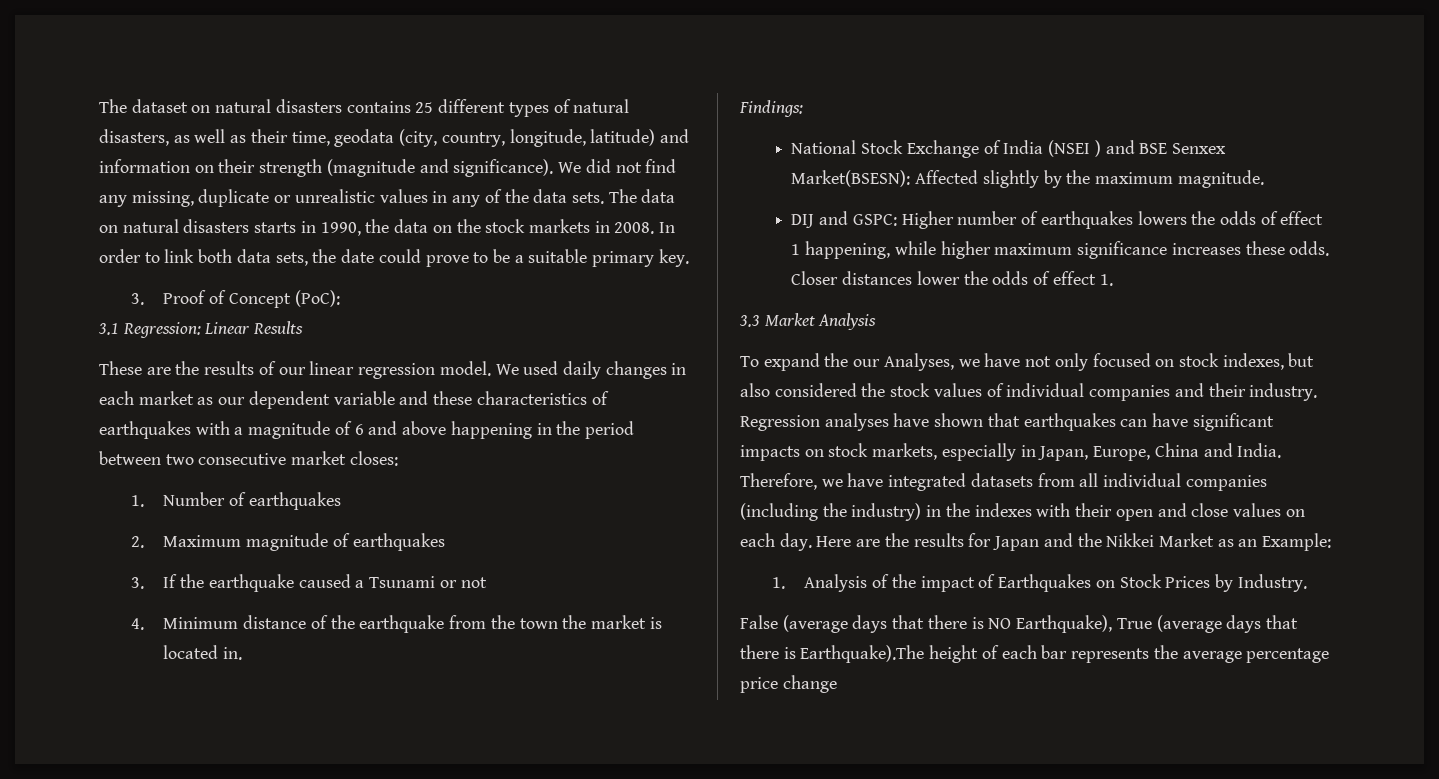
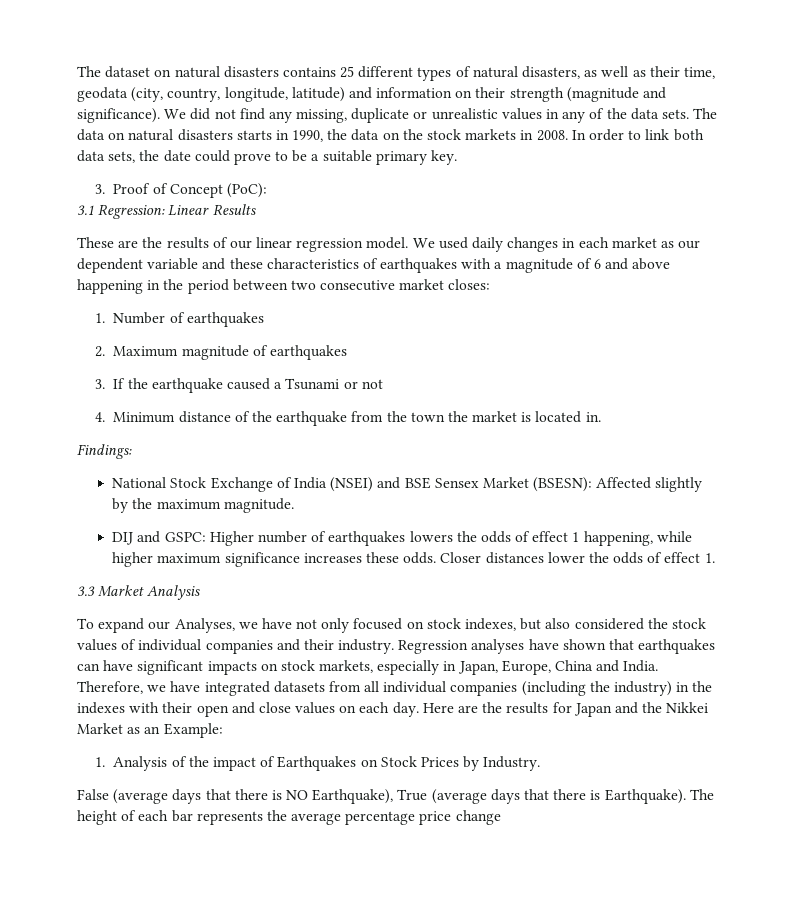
- National Stock Exchange of India (NSEI ) and BSE Senxex Market(BSESN): Affected slightly by the maximum magnitude.
+ National Stock Exchange of India (NSEI) and BSE Sensex Market (BSESN): Affected slightly by the maximum magnitude.
- To expand the our Analyses, we have not only focused on stock indexes, but also considered the stock values of individual companies and their industry.
+ To expand our Analyses, we have not only focused on stock indexes, but also considered the stock values of individual companies and their industry.
- False (average days that there is NO Earthquake), True (average days that there is Earthquake).The height of each bar represents the average percentage price change
+ False (average days that there is NO Earthquake), True (average days that there is Earthquake). The height of each bar represents the average percentage price change

